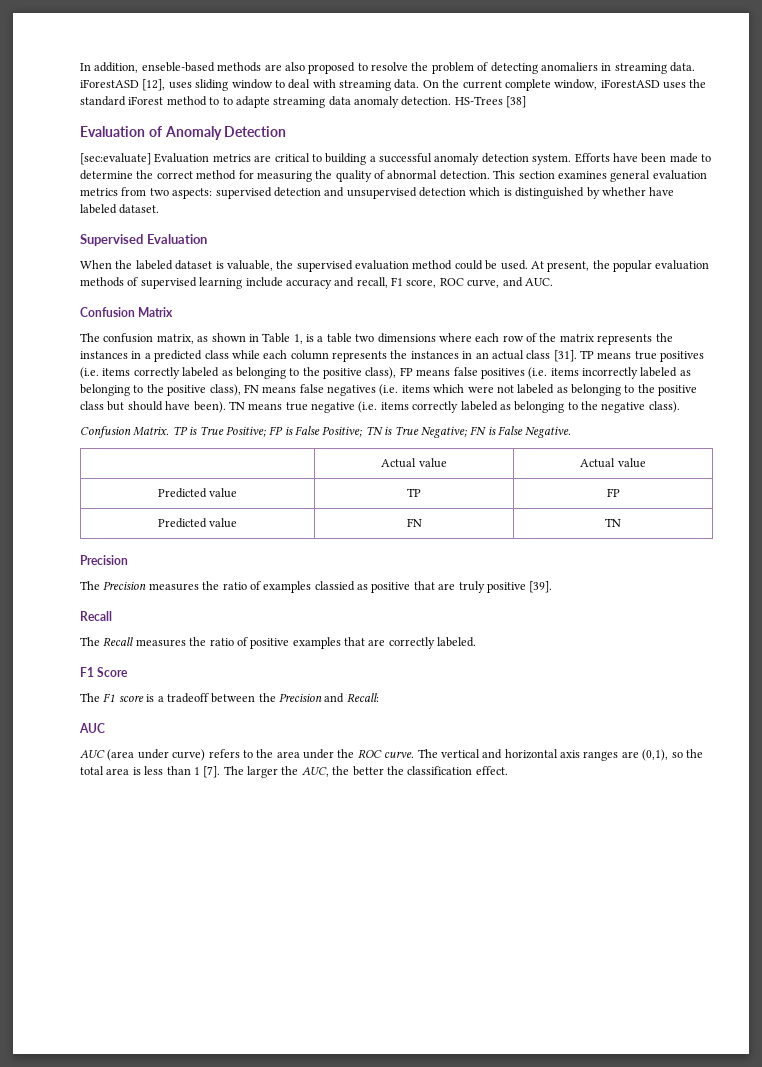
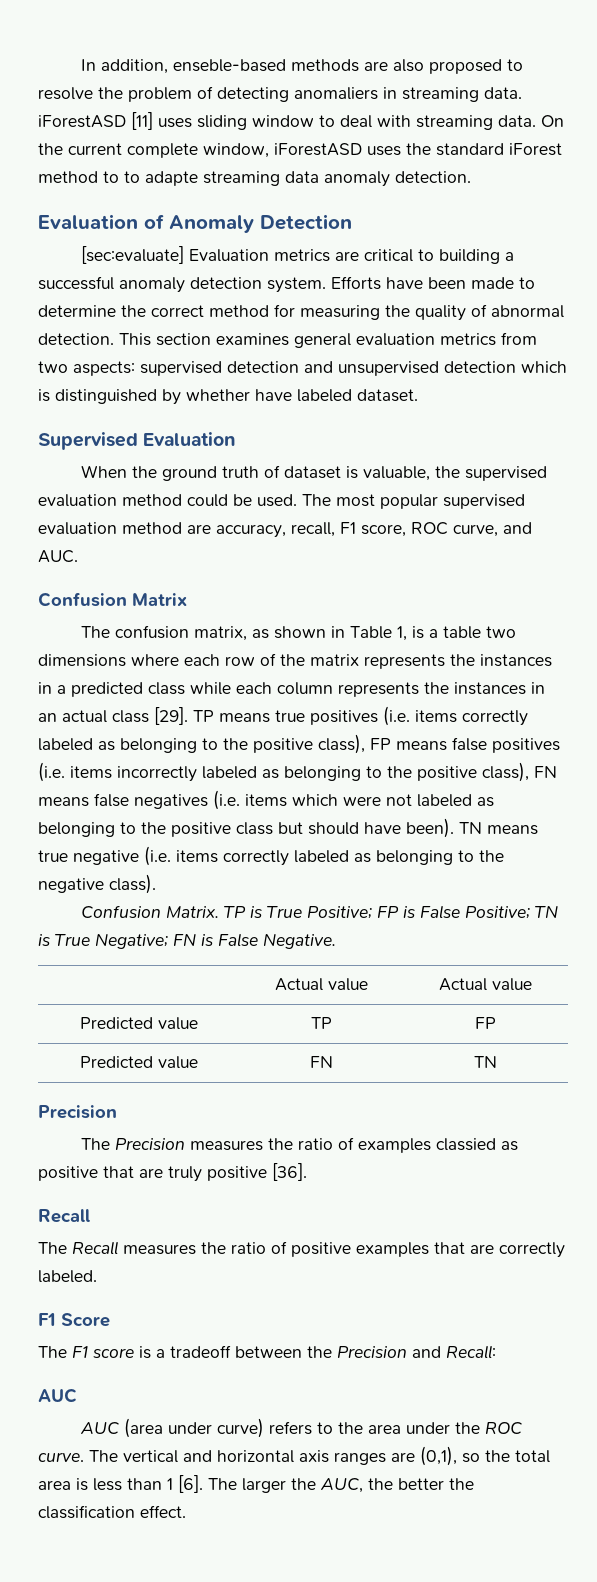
- In addition, enseble-based methods are also proposed to resolve the problem of detecting anomaliers in streaming data. iForestASD [12], uses sliding window to deal with streaming data.
+ In addition, enseble-based methods are also proposed to resolve the problem of detecting anomaliers in streaming data. iForestASD [11] uses sliding window to deal with streaming data.
- HS-Trees [38]
- When the labeled dataset is valuable, the supervised evaluation method could be used.
+ When the ground truth of dataset is valuable, the supervised evaluation method could be used.
- At present, the popular evaluation methods of supervised learning include accuracy and recall, F1 score, ROC curve, and AUC.
+ The most popular supervised evaluation method are accuracy, recall, F1 score, ROC curve, and AUC.
- The confusion matrix, as shown in Table 1, is a table two dimensions where each row of the matrix represents the instances in a predicted class while each column represents the instances in an actual class [31].
+ The confusion matrix, as shown in Table 1, is a table two dimensions where each row of the matrix represents the instances in a predicted class while each column represents the instances in an actual class [29].
- The Precision measures the ratio of examples classied as positive that are truly positive [39].
+ The Precision measures the ratio of examples classied as positive that are truly positive [36].
- The vertical and horizontal axis ranges are (0,1), so the total area is less than 1 [7].
+ The vertical and horizontal axis ranges are (0,1), so the total area is less than 1 [6].

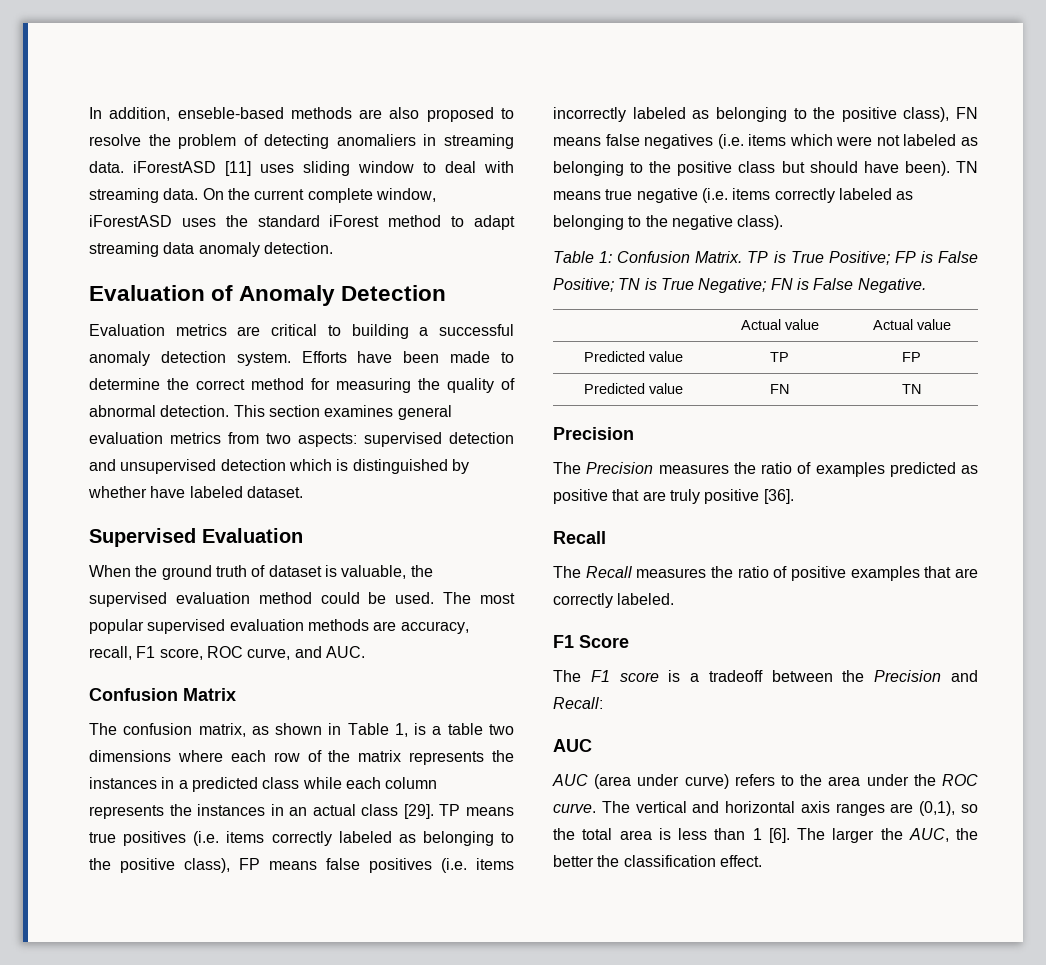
- On the current complete window, iForestASD uses the standard iForest method to to adapte streaming data anomaly detection.
+ On the current complete window, iForestASD uses the standard iForest method to adapt streaming data anomaly detection.
- [sec:evaluate] Evaluation metrics are critical to building a successful anomaly detection system.
+ Evaluation metrics are critical to building a successful anomaly detection system.
- The most popular supervised evaluation method are accuracy, recall, F1 score, ROC curve, and AUC.
+ The most popular supervised evaluation methods are accuracy, recall, F1 score, ROC curve, and AUC.
- Confusion Matrix.
+ Table 1: Confusion Matrix.
- The Precision measures the ratio of examples classied as positive that are truly positive [36].
+ The Precision measures the ratio of examples predicted as positive that are truly positive [36].

